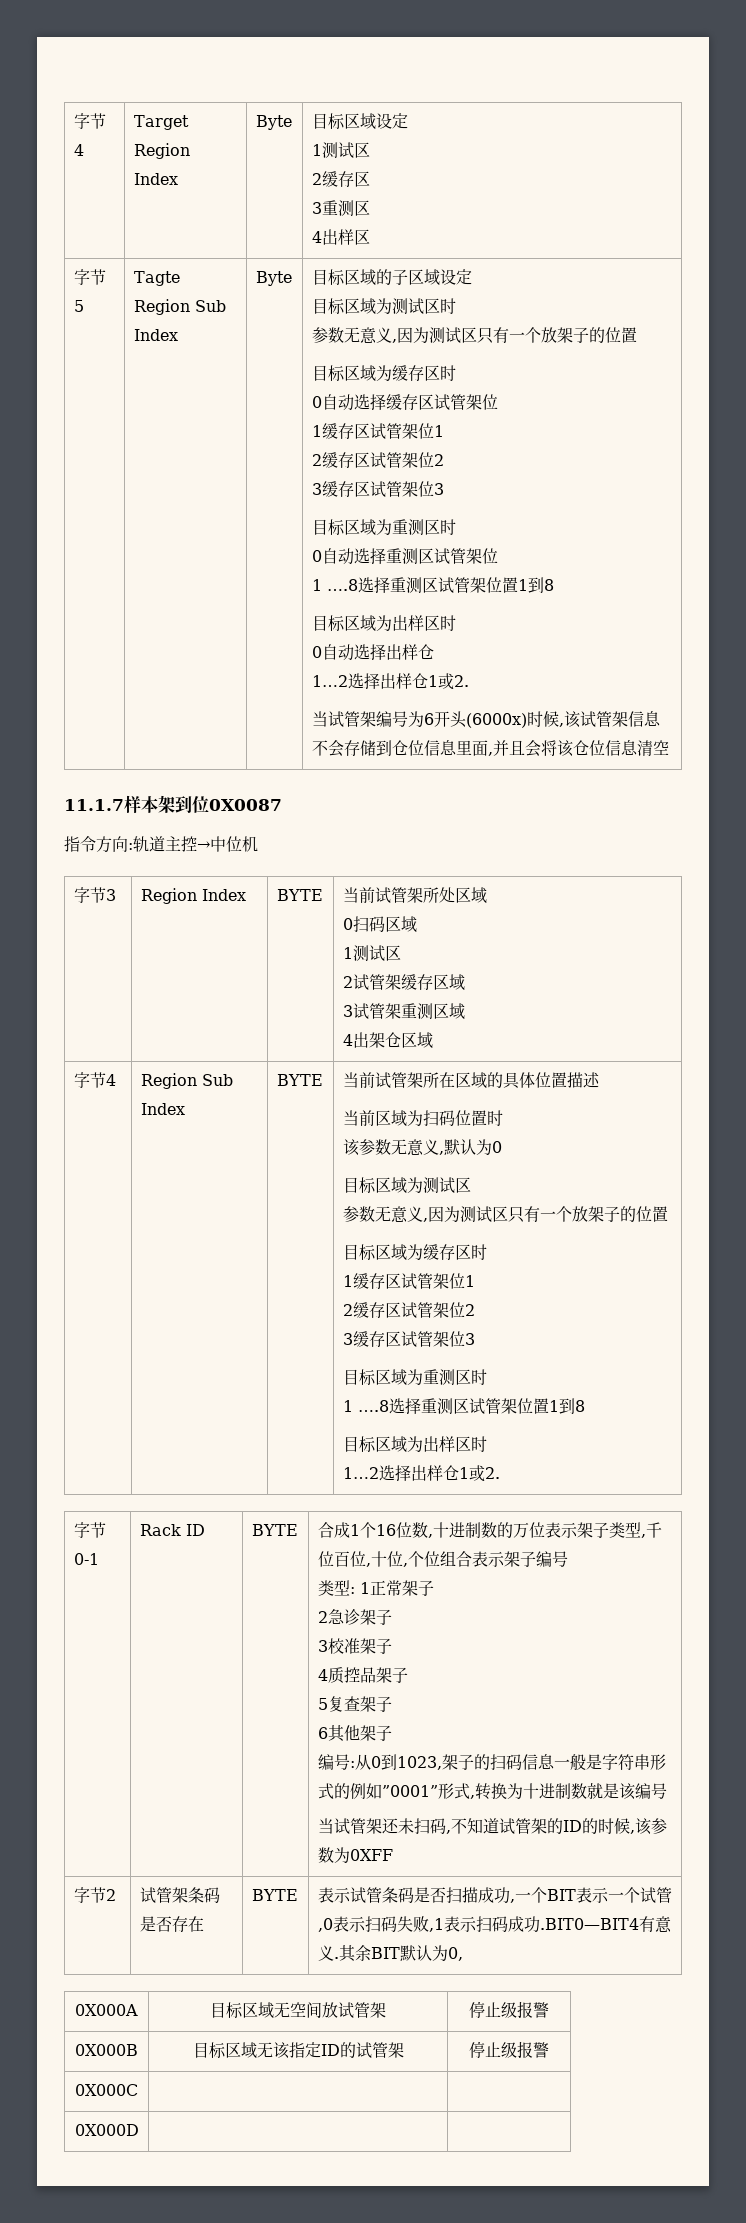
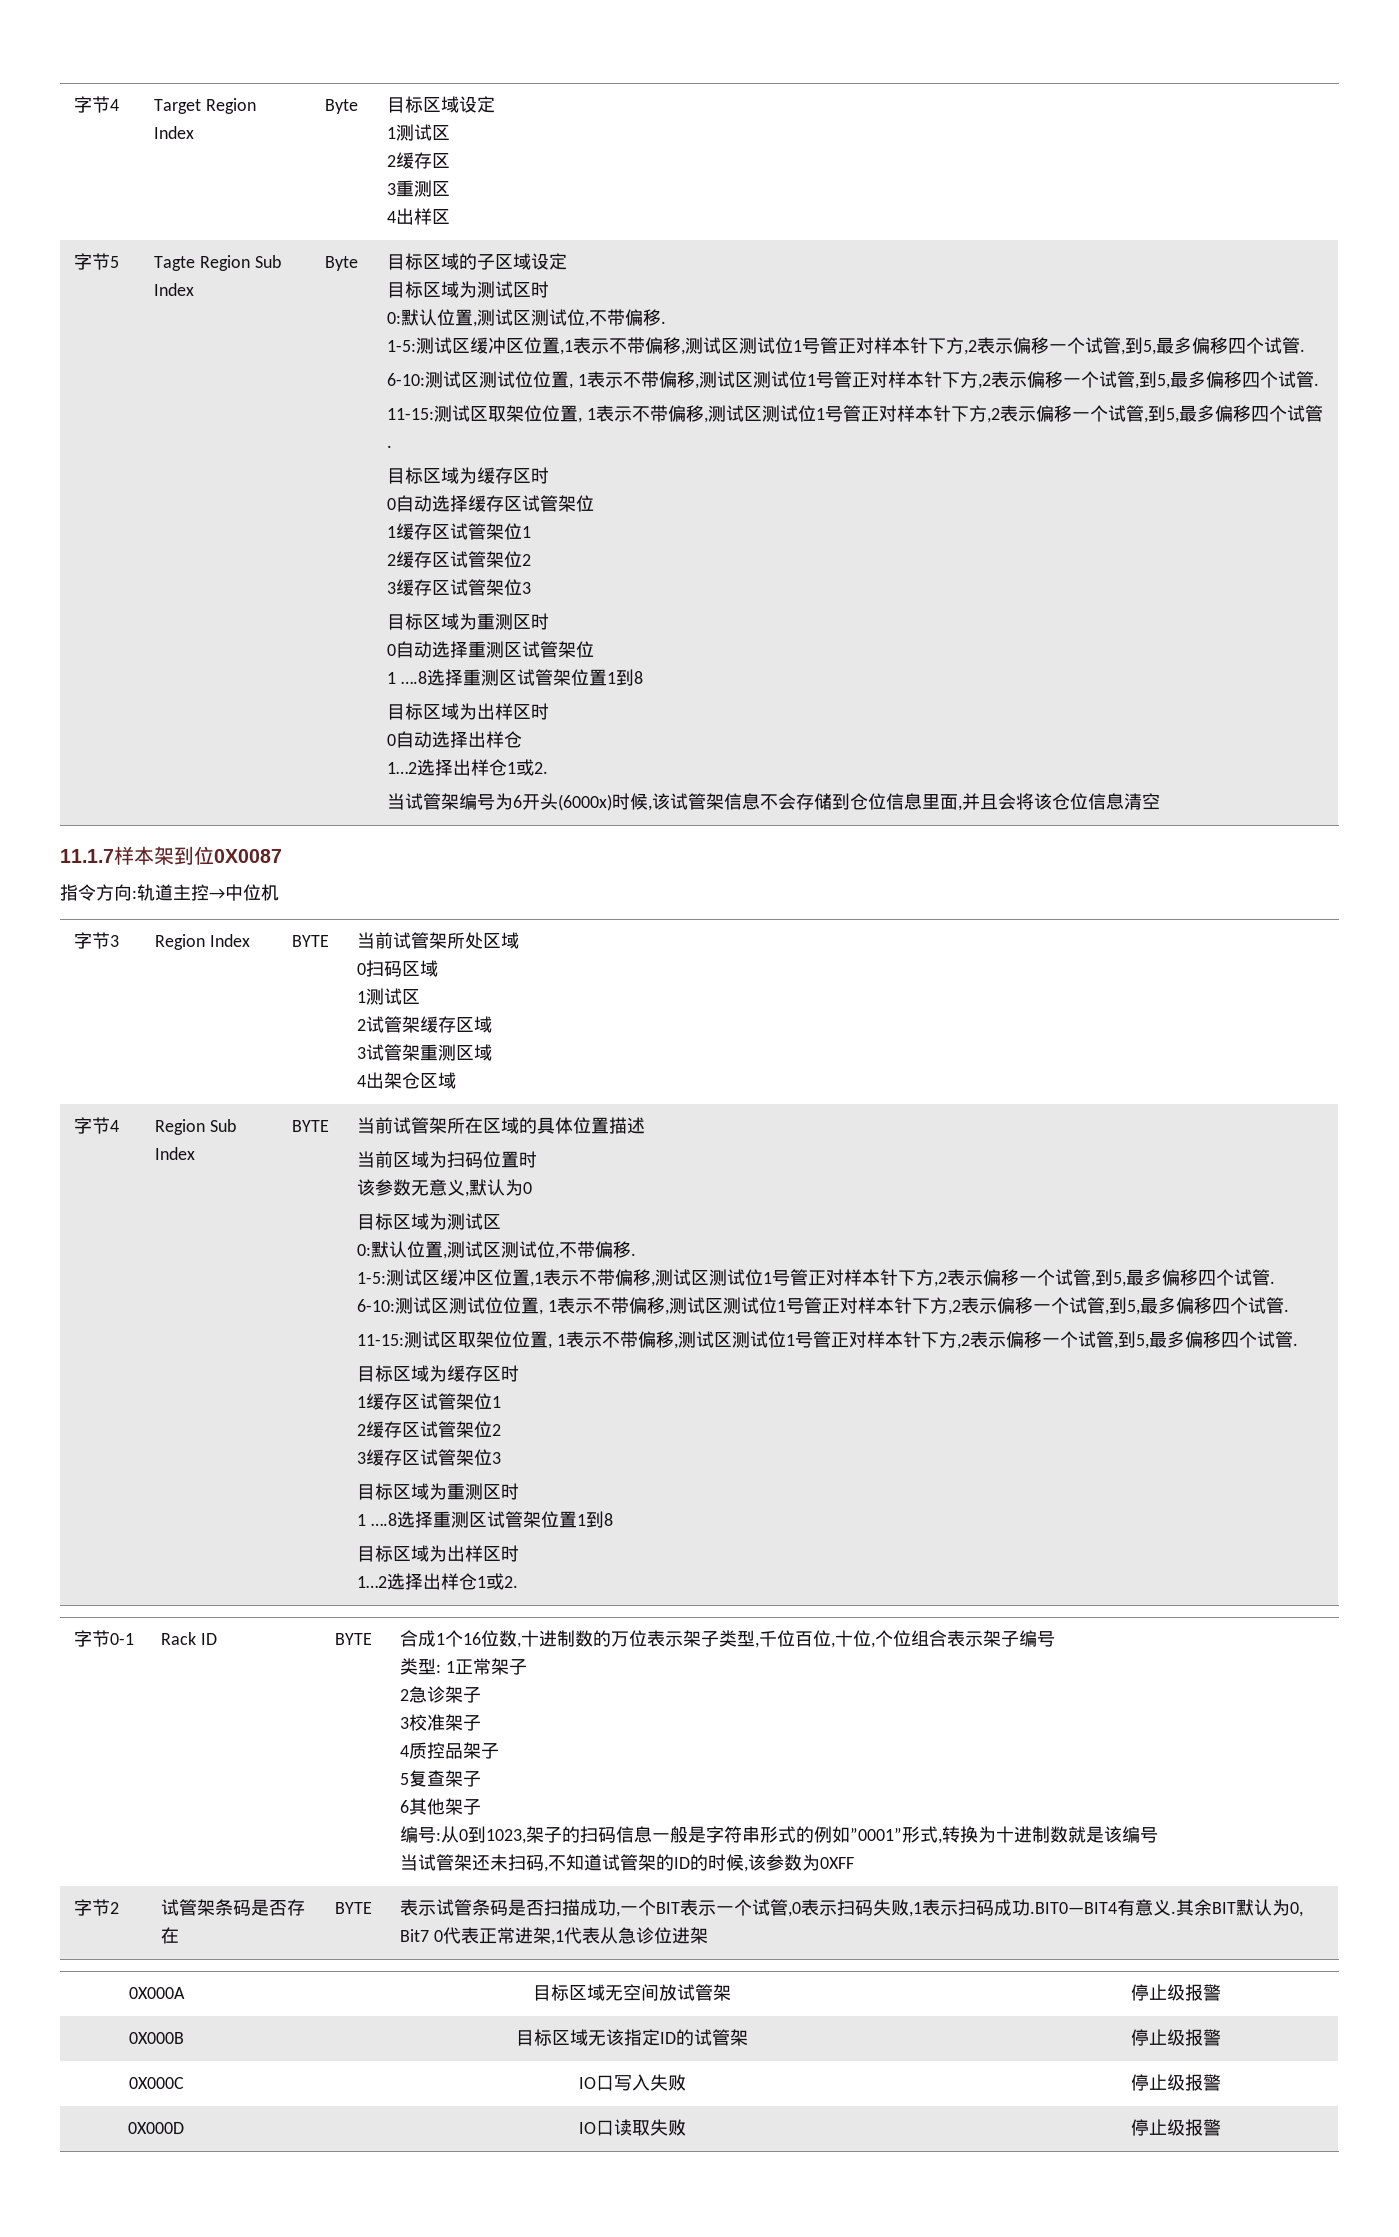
  目标区域为测试区时
- 参数无意义,因为测试区只有一个放架子的位置
+ 0:默认位置,测试区测试位,不带偏移.
+ 1-5:测试区缓冲区位置,1表示不带偏移,测试区测试位1号管正对样本针下方,2表示偏移一个试管,到5,最多偏移四个试管.
+ 6-10:测试区测试位位置, 1表示不带偏移,测试区测试位1号管正对样本针下方,2表示偏移一个试管,到5,最多偏移四个试管.
+ 11-15:测试区取架位位置, 1表示不带偏移,测试区测试位1号管正对样本针下方,2表示偏移一个试管,到5,最多偏移四个试管.
  该参数无意义,默认为0
  目标区域为测试区
- 参数无意义,因为测试区只有一个放架子的位置
+ 0:默认位置,测试区测试位,不带偏移.
+ 1-5:测试区缓冲区位置,1表示不带偏移,测试区测试位1号管正对样本针下方,2表示偏移一个试管,到5,最多偏移四个试管.
+ 6-10:测试区测试位位置, 1表示不带偏移,测试区测试位1号管正对样本针下方,2表示偏移一个试管,到5,最多偏移四个试管.
+ 11-15:测试区取架位位置, 1表示不带偏移,测试区测试位1号管正对样本针下方,2表示偏移一个试管,到5,最多偏移四个试管.
- 其余BIT默认为0,
+ 其余BIT默认为0, Bit7 0代表正常进架,1代表从急诊位进架
- 0X000C | |
- 0X000D | |
+ 0X000C | IO口写入失败 | 停止级报警
+ 0X000D | IO口读取失败 | 停止级报警

